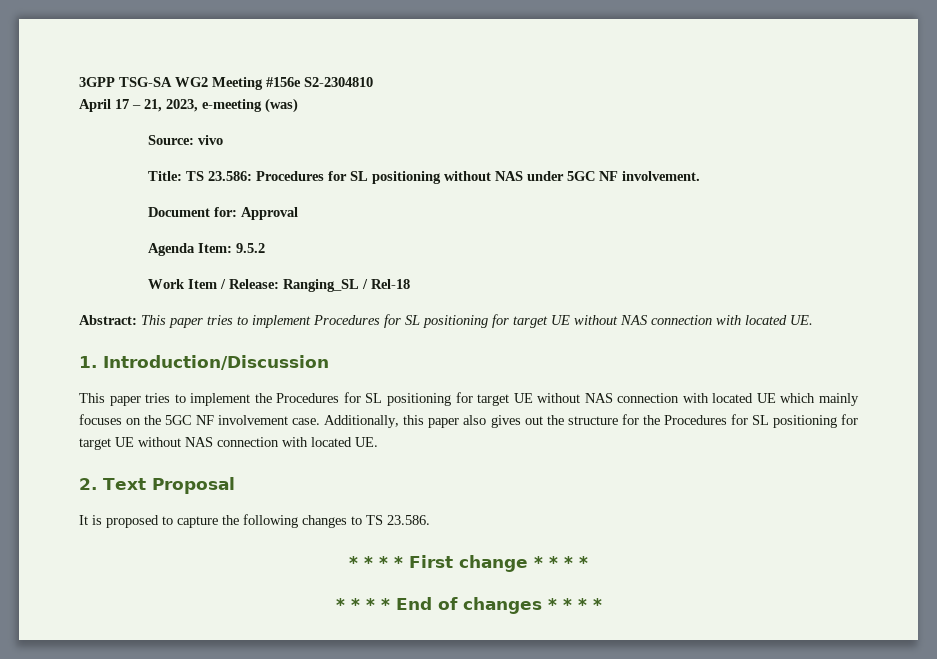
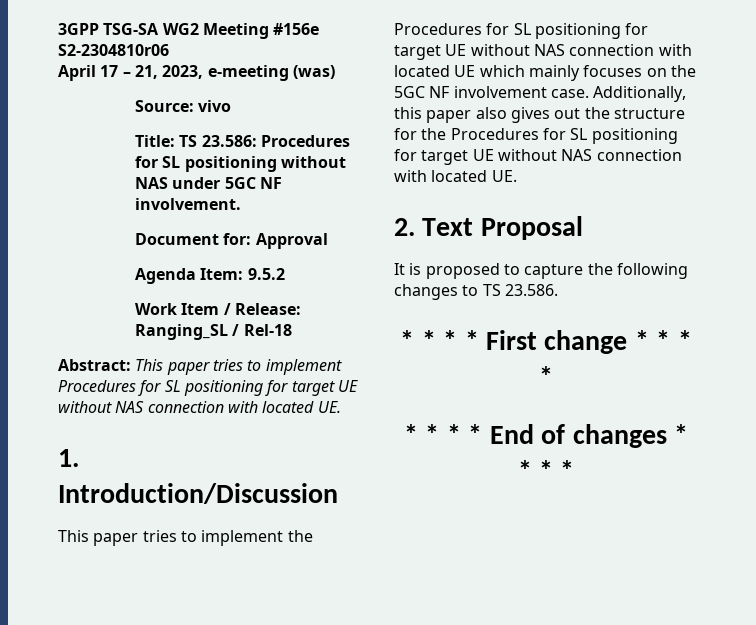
- 3GPP TSG-SA WG2 Meeting #156e S2-2304810
+ 3GPP TSG-SA WG2 Meeting #156e S2-2304810r06

